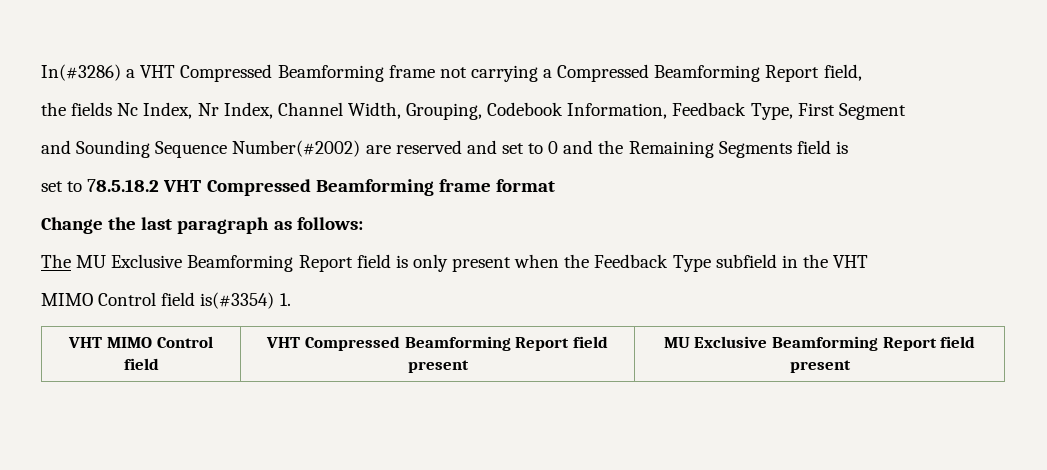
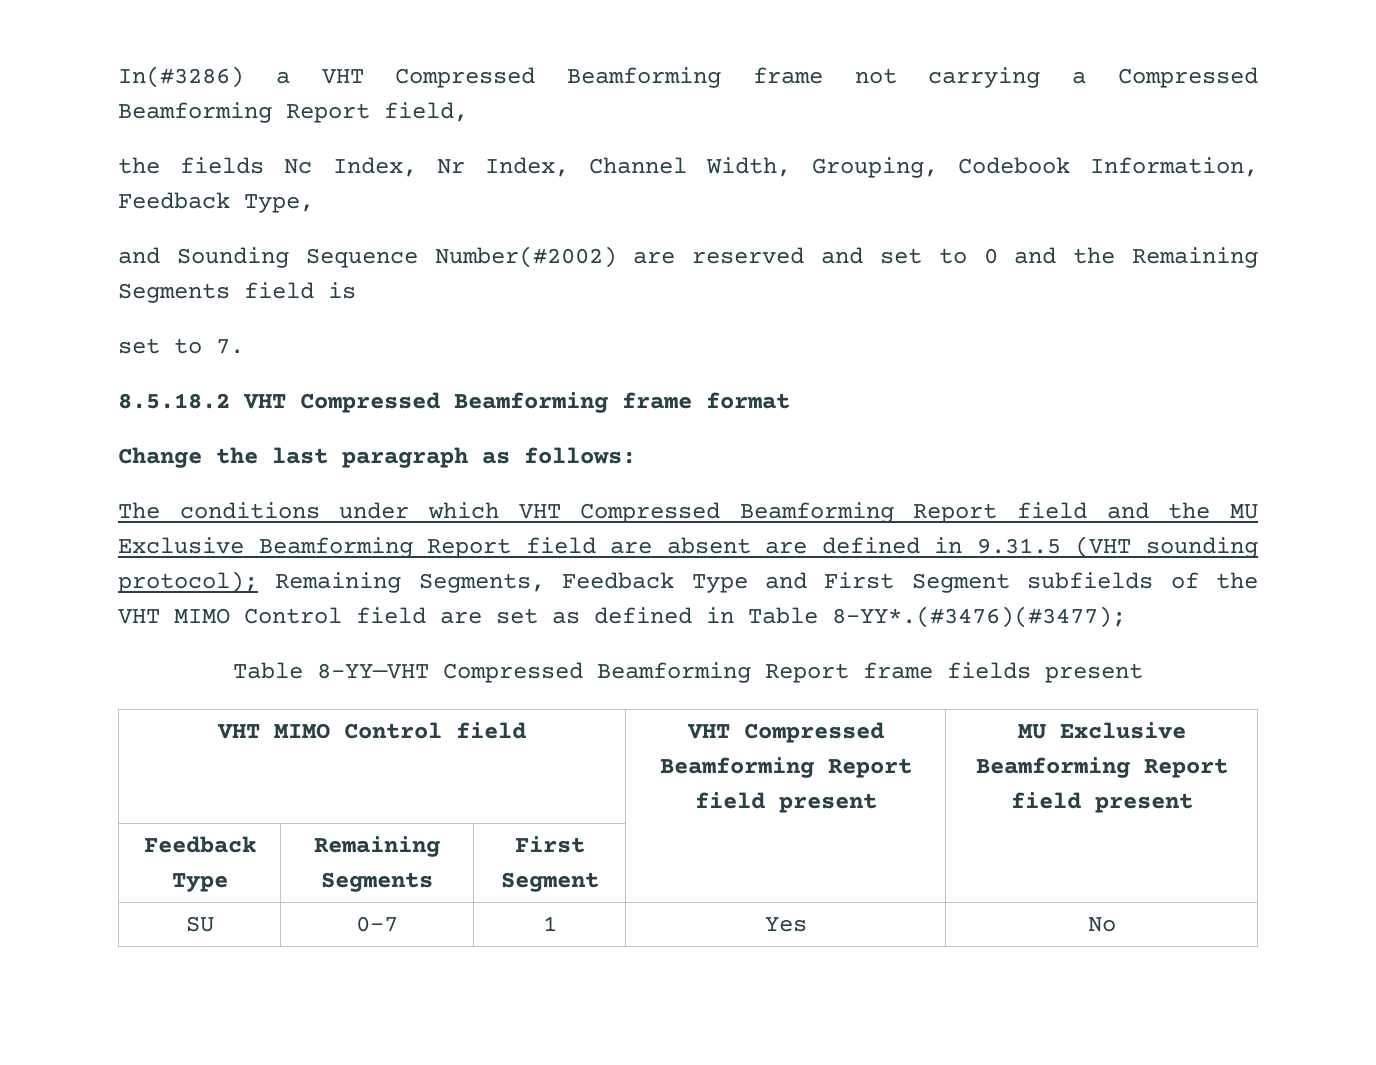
- the fields Nc Index, Nr Index, Channel Width, Grouping, Codebook Information, Feedback Type, First Segment
+ the fields Nc Index, Nr Index, Channel Width, Grouping, Codebook Information, Feedback Type,
- set to 78.5.18.2 VHT Compressed Beamforming frame format
+ set to 7.
+ 8.5.18.2 VHT Compressed Beamforming frame format
- The MU Exclusive Beamforming Report field is only present when the Feedback Type subfield in the VHT
- MIMO Control field is(#3354) 1.
+ The conditions under which VHT Compressed Beamforming Report field and the MU Exclusive Beamforming Report field are absent are defined in 9.31.5 (VHT sounding protocol); Remaining Segments, Feedback Type and First Segment subfields of the VHT MIMO Control field are set as defined in Table 8-YY*.(#3476)(#3477);
+ Table 8-YY—VHT Compressed Beamforming Report frame fields present
+ Feedback Type | Remaining Segments | First Segment | |
+ SU | 0-7 | 1 | Yes | No

